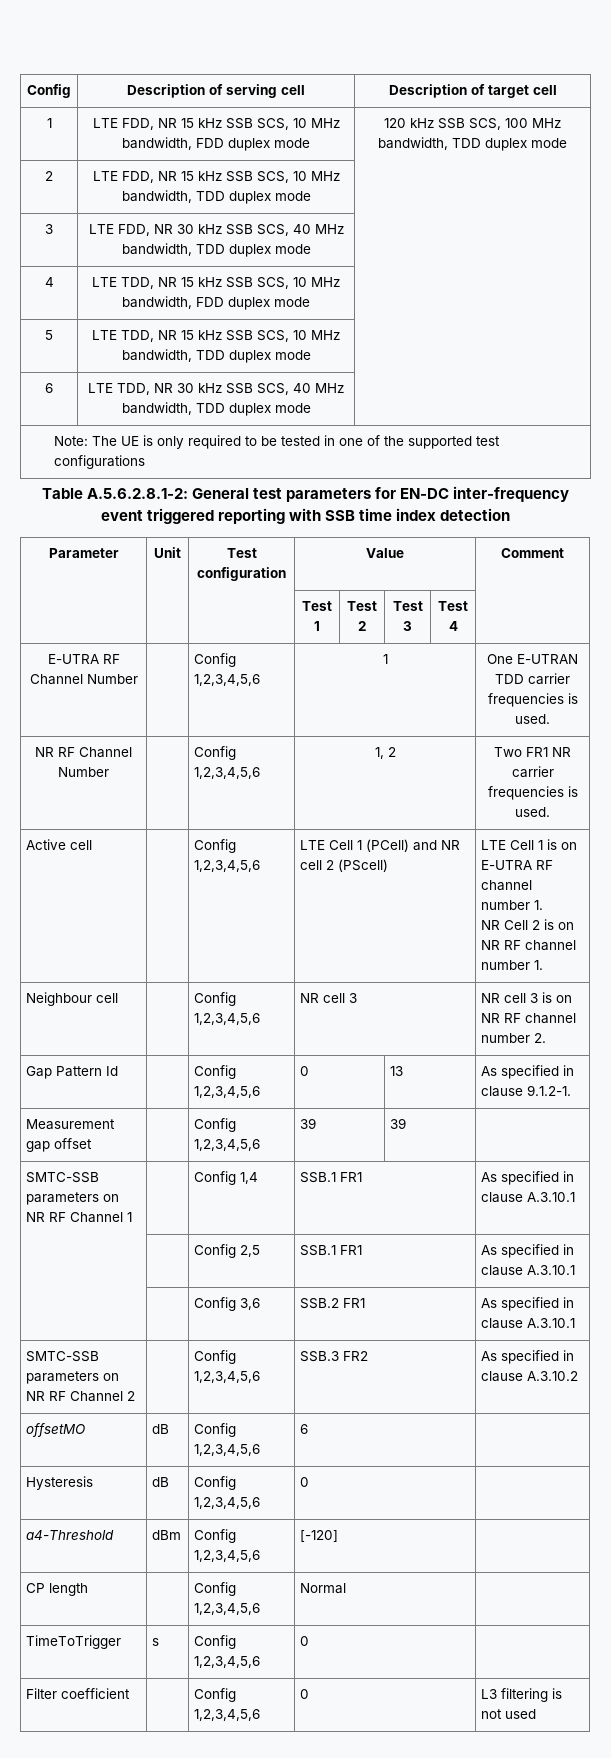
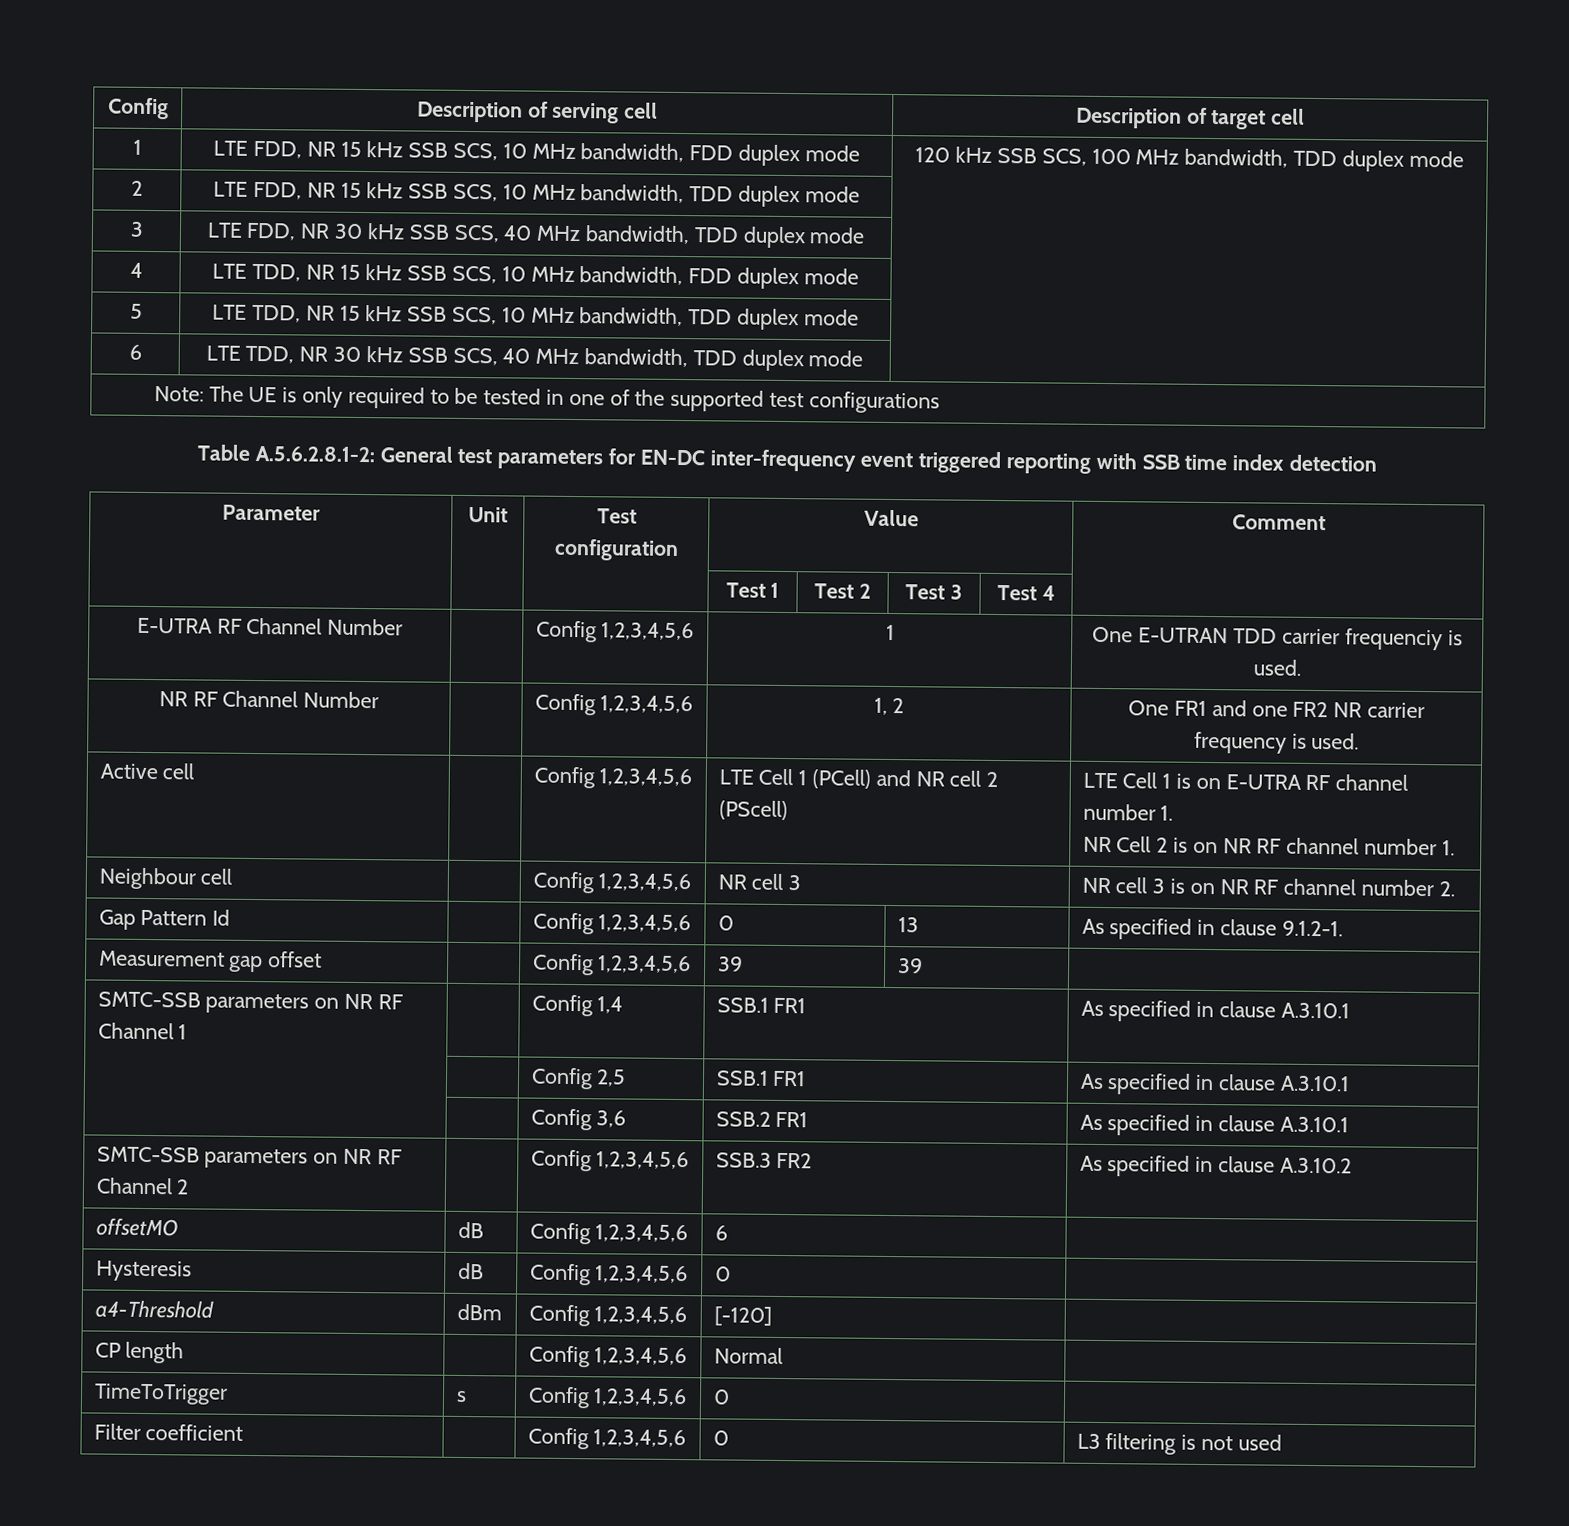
- E-UTRA RF Channel Number | | Config 1,2,3,4,5,6 | 1 | One E-UTRAN TDD carrier frequencies is used.
+ E-UTRA RF Channel Number | | Config 1,2,3,4,5,6 | 1 | One E-UTRAN TDD carrier frequenciy is used.
- NR RF Channel Number | | Config 1,2,3,4,5,6 | 1, 2 | Two FR1 NR carrier frequencies is used.
+ NR RF Channel Number | | Config 1,2,3,4,5,6 | 1, 2 | One FR1 and one FR2 NR carrier frequency is used.

